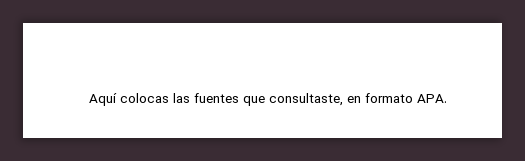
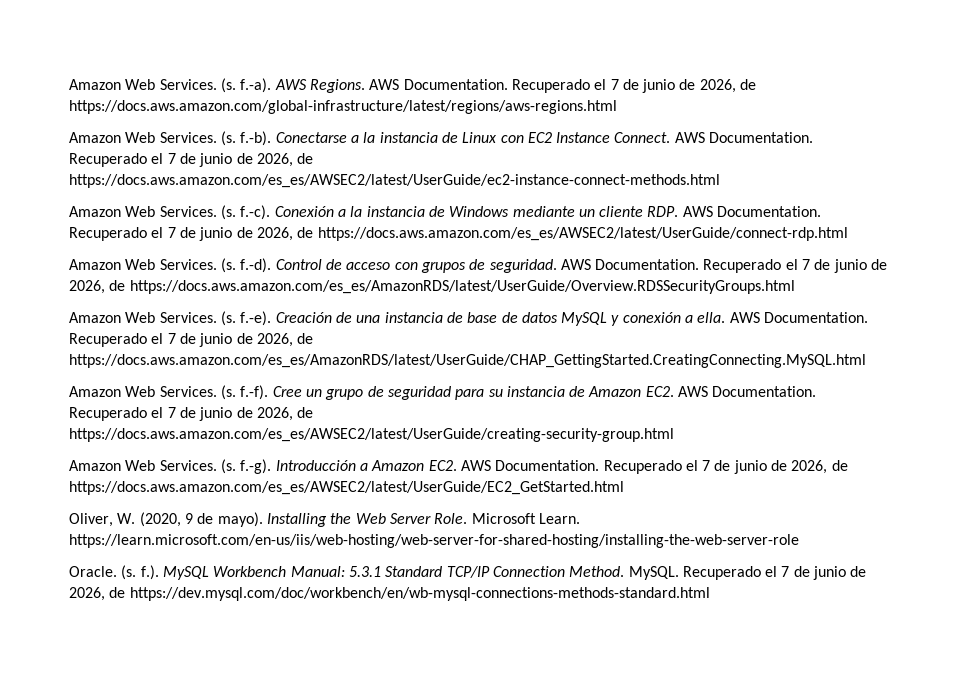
- Aquí colocas las fuentes que consultaste, en formato APA.
+ Amazon Web Services. (s. f.-a). AWS Regions. AWS Documentation. Recuperado el 7 de junio de 2026, de https://docs.aws.amazon.com/global-infrastructure/latest/regions/aws-regions.html
+ Amazon Web Services. (s. f.-b). Conectarse a la instancia de Linux con EC2 Instance Connect. AWS Documentation. Recuperado el 7 de junio de 2026, de https://docs.aws.amazon.com/es_es/AWSEC2/latest/UserGuide/ec2-instance-connect-methods.html
+ Amazon Web Services. (s. f.-c). Conexión a la instancia de Windows mediante un cliente RDP. AWS Documentation. Recuperado el 7 de junio de 2026, de https://docs.aws.amazon.com/es_es/AWSEC2/latest/UserGuide/connect-rdp.html
+ Amazon Web Services. (s. f.-d). Control de acceso con grupos de seguridad. AWS Documentation. Recuperado el 7 de junio de 2026, de https://docs.aws.amazon.com/es_es/AmazonRDS/latest/UserGuide/Overview.RDSSecurityGroups.html
+ Amazon Web Services. (s. f.-e). Creación de una instancia de base de datos MySQL y conexión a ella. AWS Documentation. Recuperado el 7 de junio de 2026, de https://docs.aws.amazon.com/es_es/AmazonRDS/latest/UserGuide/CHAP_GettingStarted.CreatingConnecting.MySQL.html
+ Amazon Web Services. (s. f.-f). Cree un grupo de seguridad para su instancia de Amazon EC2. AWS Documentation. Recuperado el 7 de junio de 2026, de https://docs.aws.amazon.com/es_es/AWSEC2/latest/UserGuide/creating-security-group.html
+ Amazon Web Services. (s. f.-g). Introducción a Amazon EC2. AWS Documentation. Recuperado el 7 de junio de 2026, de https://docs.aws.amazon.com/es_es/AWSEC2/latest/UserGuide/EC2_GetStarted.html
+ Oliver, W. (2020, 9 de mayo). Installing the Web Server Role. Microsoft Learn. https://learn.microsoft.com/en-us/iis/web-hosting/web-server-for-shared-hosting/installing-the-web-server-role
+ Oracle. (s. f.). MySQL Workbench Manual: 5.3.1 Standard TCP/IP Connection Method. MySQL. Recuperado el 7 de junio de 2026, de https://dev.mysql.com/doc/workbench/en/wb-mysql-connections-methods-standard.html

